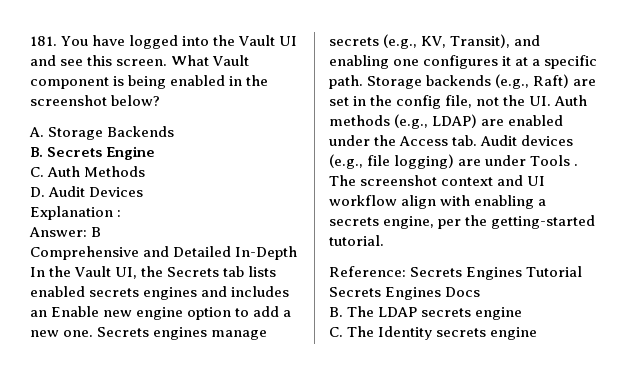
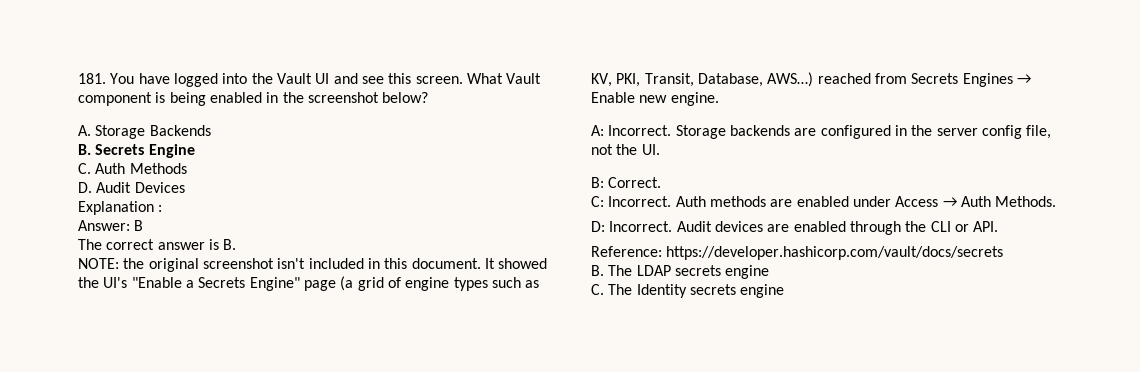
- Comprehensive and Detailed In-Depth In the Vault UI, the Secrets tab lists enabled secrets engines and includes an Enable new engine option to add a new one. Secrets engines manage secrets (e.g., KV, Transit), and enabling one configures it at a specific path. Storage backends (e.g., Raft) are set in the config file, not the UI. Auth methods (e.g., LDAP) are enabled under the Access tab. Audit devices (e.g., file logging) are under Tools . The screenshot context and UI workflow align with enabling a secrets engine, per the getting-started tutorial.
- Reference: Secrets Engines Tutorial Secrets Engines Docs
+ The correct answer is B.
+ NOTE: the original screenshot isn't included in this document. It showed the UI's "Enable a Secrets Engine" page (a grid of engine types such as KV, PKI, Transit, Database, AWS…) reached from Secrets Engines → Enable new engine.
+ A: Incorrect. Storage backends are configured in the server config file, not the UI.
+ B: Correct.
+ C: Incorrect. Auth methods are enabled under Access → Auth Methods.
+ D: Incorrect. Audit devices are enabled through the CLI or API.
+ Reference: https://developer.hashicorp.com/vault/docs/secrets

